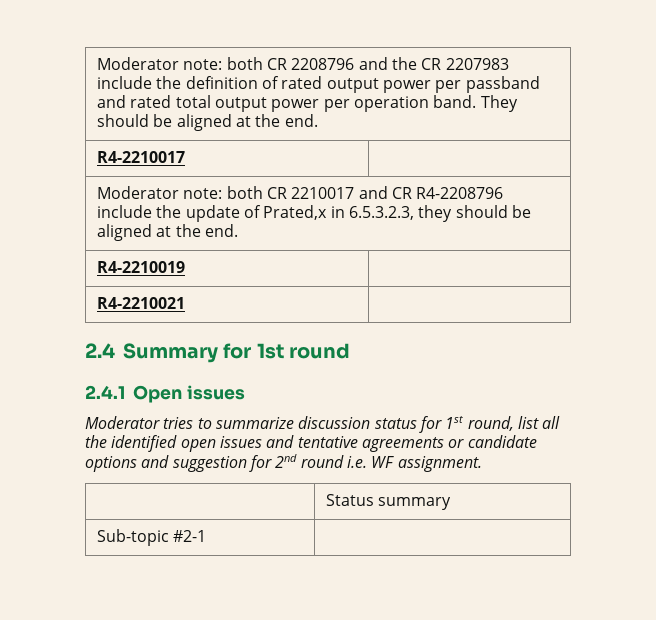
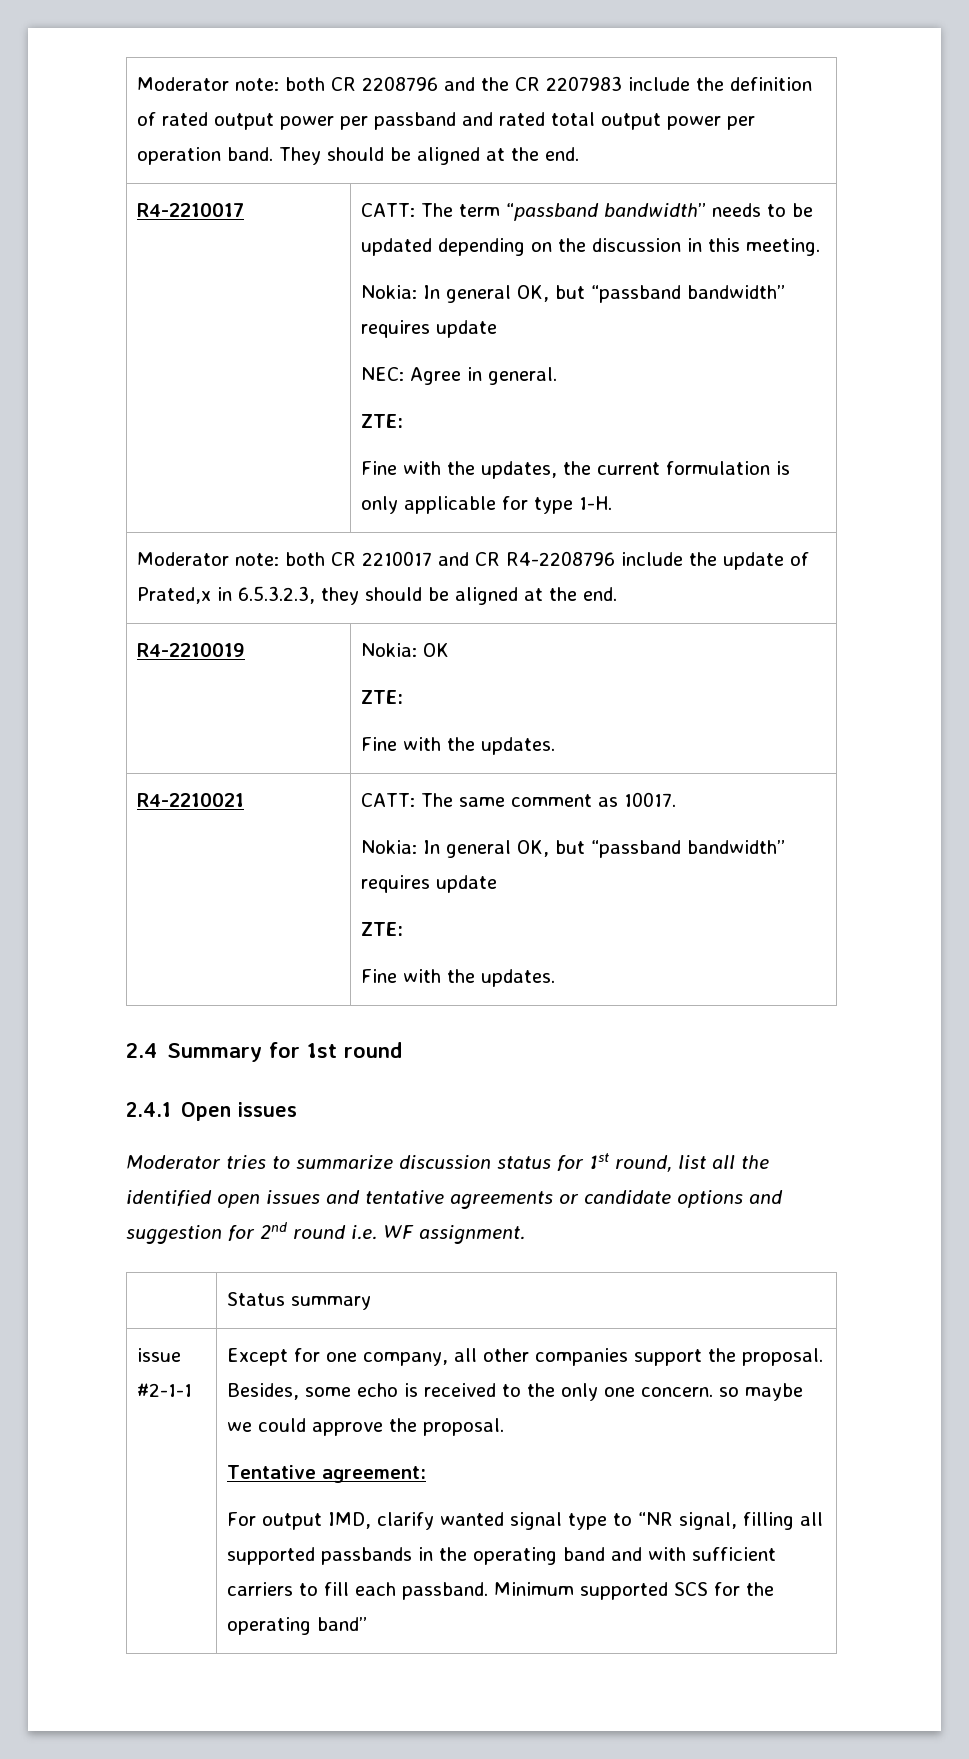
+ CATT: The term “passband bandwidth” needs to be updated depending on the discussion in this meeting.
+ Nokia: In general OK, but “passband bandwidth” requires update
+ NEC: Agree in general.
+ ZTE:
+ Fine with the updates, the current formulation is only applicable for type 1-H.
- R4-2210019 |
- R4-2210021 |
+ R4-2210019 | Nokia: OK
+ ZTE:
+ Fine with the updates.
+ R4-2210021 | CATT: The same comment as 10017.
+ Nokia: In general OK, but “passband bandwidth” requires update
+ ZTE:
+ Fine with the updates.
- Sub-topic #2-1
+ issue #2-1-1 | Except for one company, all other companies support the proposal. Besides, some echo is received to the only one concern. so maybe we could approve the proposal.
+ Tentative agreement:
+ For output IMD, clarify wanted signal type to “NR signal, filling all supported passbands in the operating band and with sufficient carriers to fill each passband. Minimum supported SCS for the operating band”

